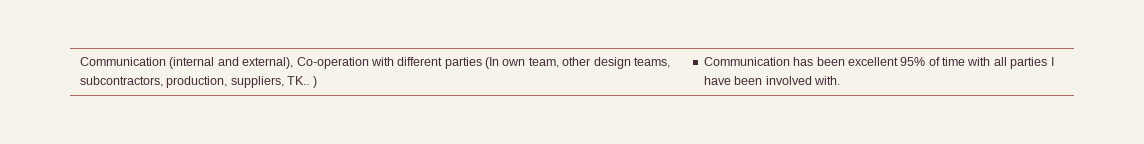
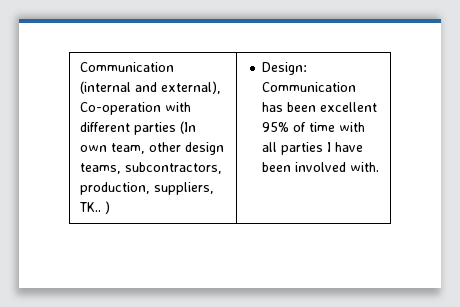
- Communication (internal and external), Co-operation with different parties (In own team, other design teams, subcontractors, production, suppliers, TK.. ) | Communication has been excellent 95% of time with all parties I have been involved with.
+ Communication (internal and external), Co-operation with different parties (In own team, other design teams, subcontractors, production, suppliers, TK.. ) | Design: Communication has been excellent 95% of time with all parties I have been involved with.

